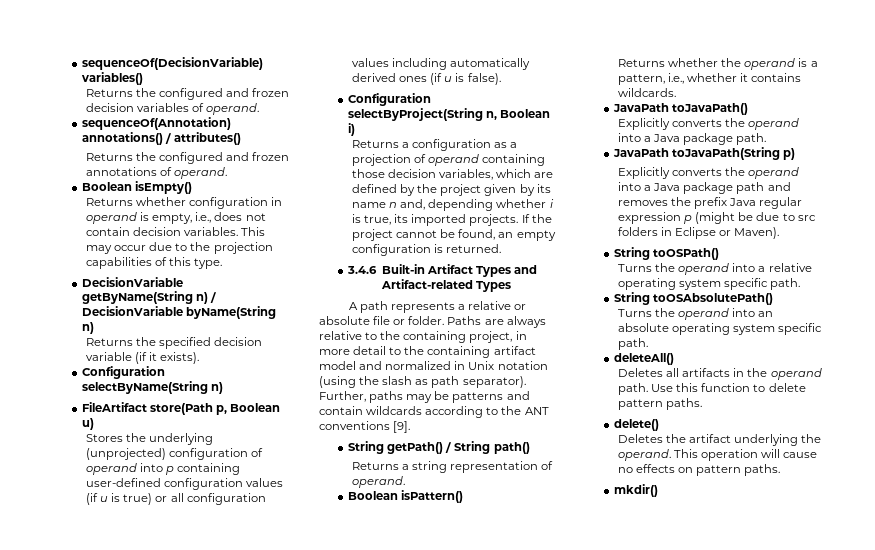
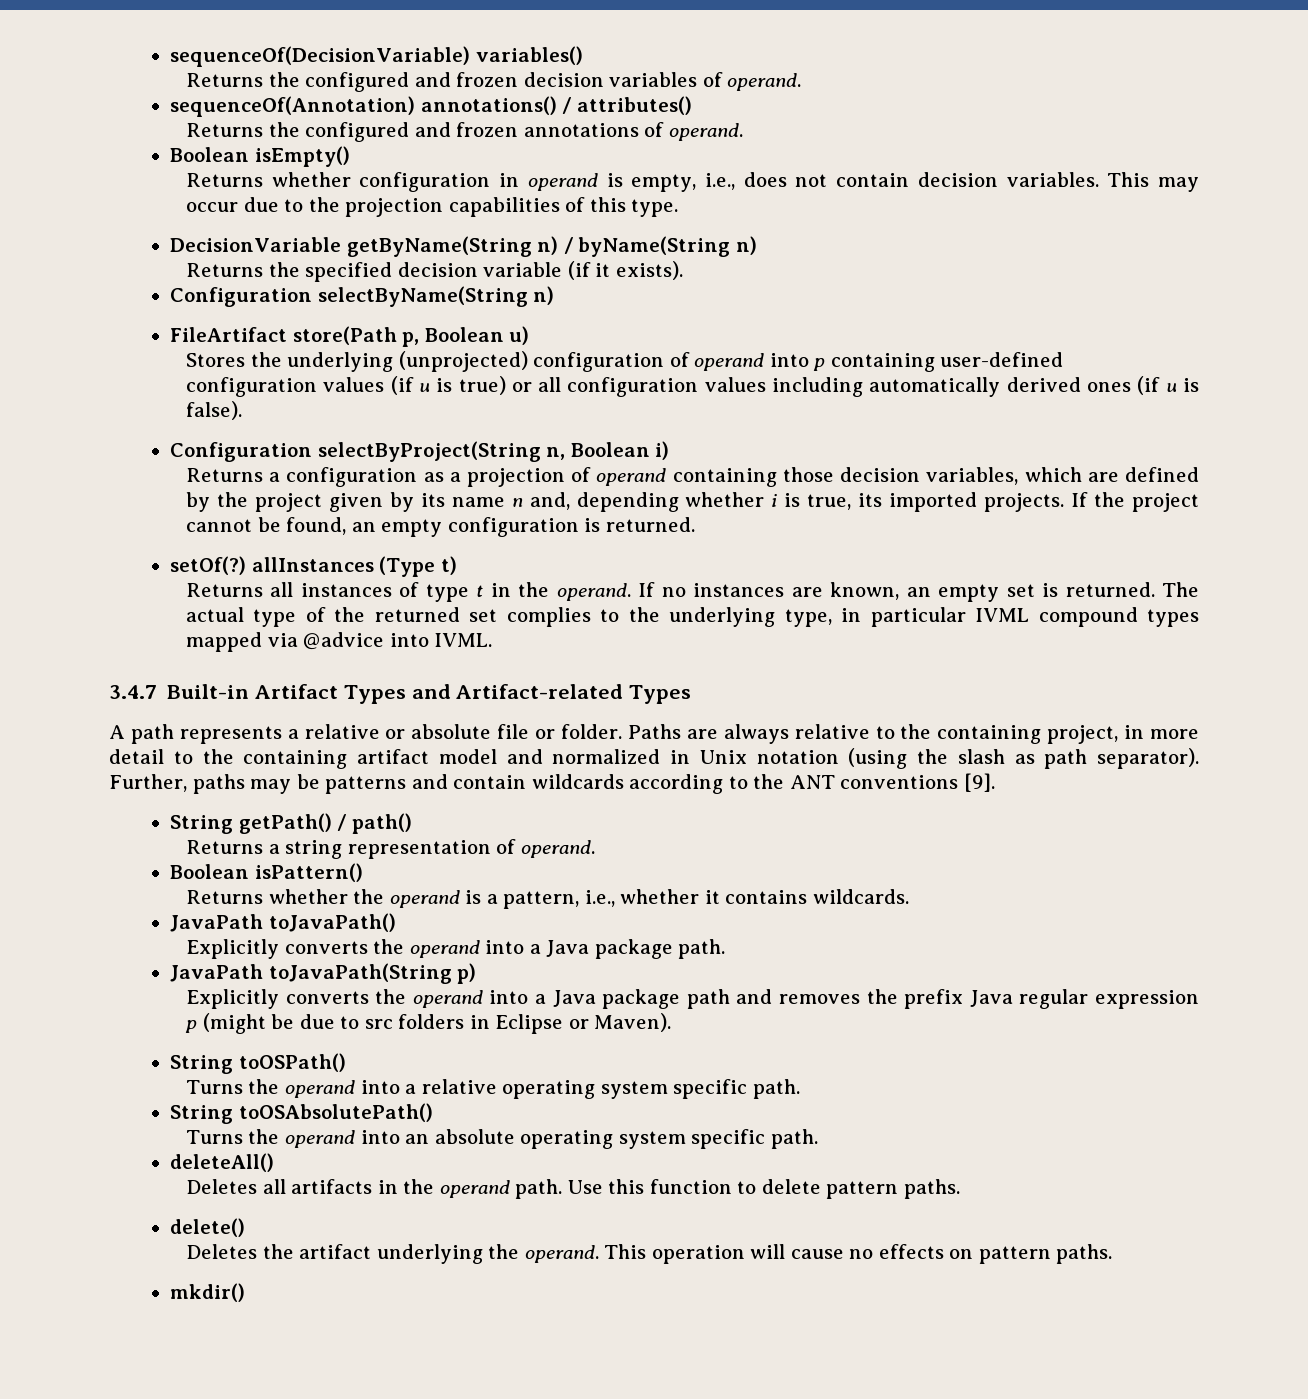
- DecisionVariable getByName(String n) / DecisionVariable byName(String n)
+ DecisionVariable getByName(String n) / byName(String n)
- 3.4.6 Built-in Artifact Types and Artifact-related Types
+ setOf(?) allInstances (Type t)
+ Returns all instances of type t in the operand. If no instances are known, an empty set is returned. The actual type of the returned set complies to the underlying type, in particular IVML compound types mapped via @advice into IVML.
+ 3.4.7 Built-in Artifact Types and Artifact-related Types
- String getPath() / String path()
+ String getPath() / path()

